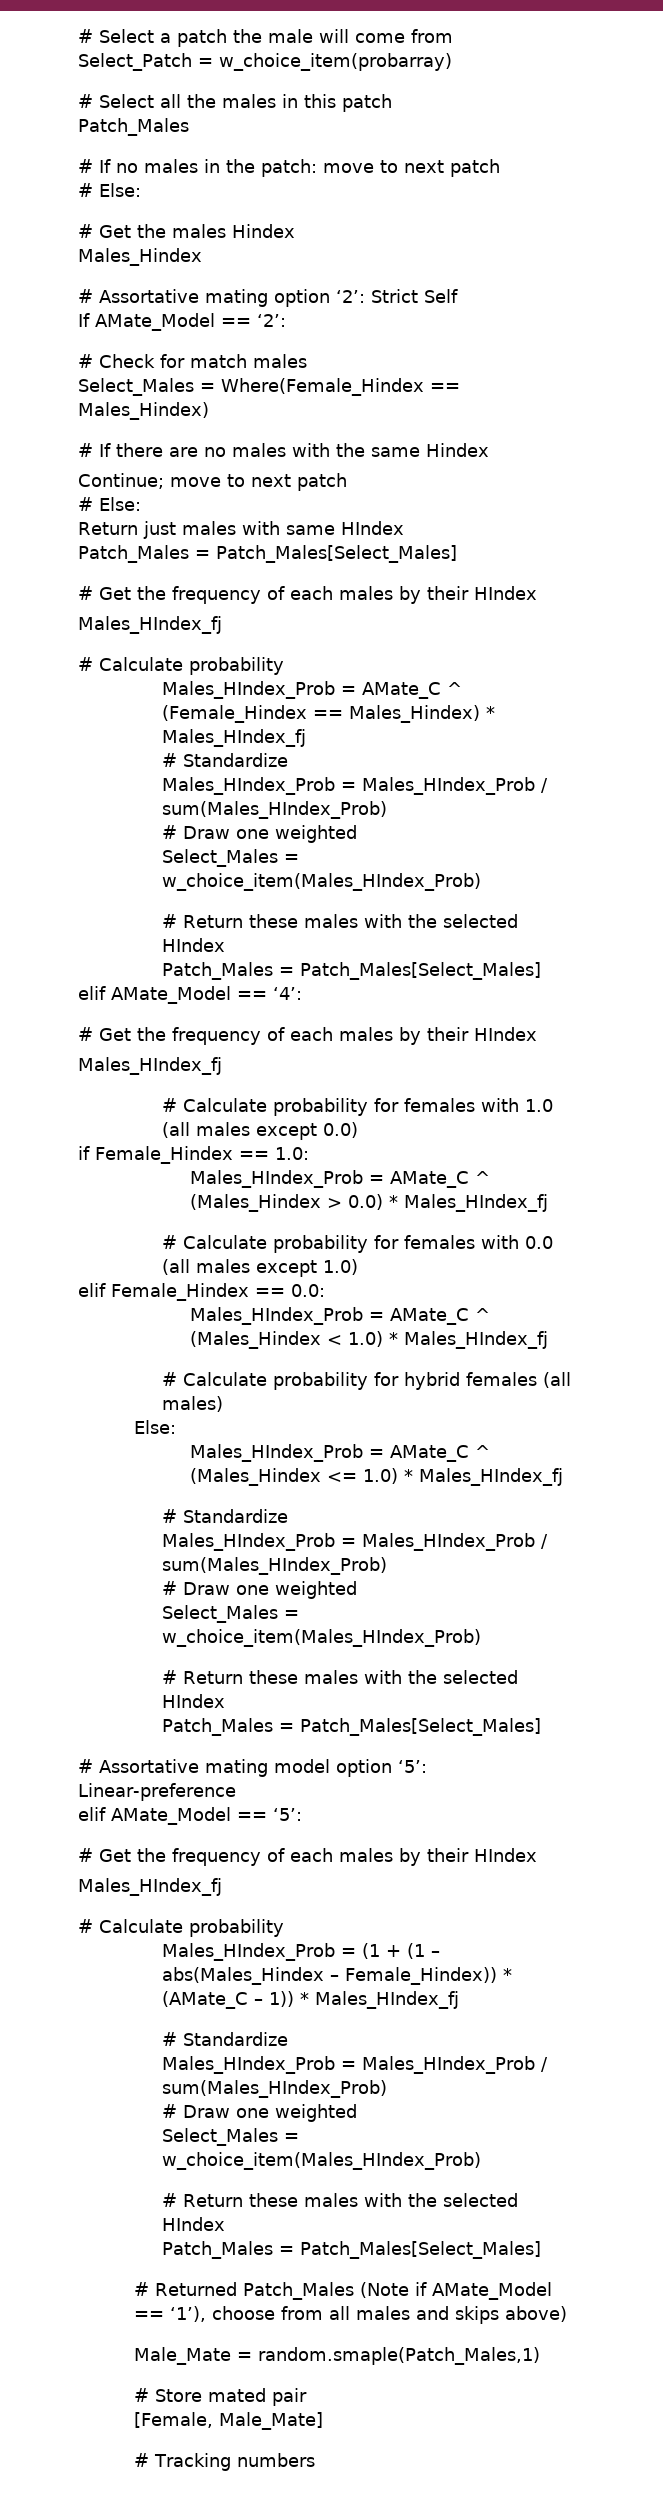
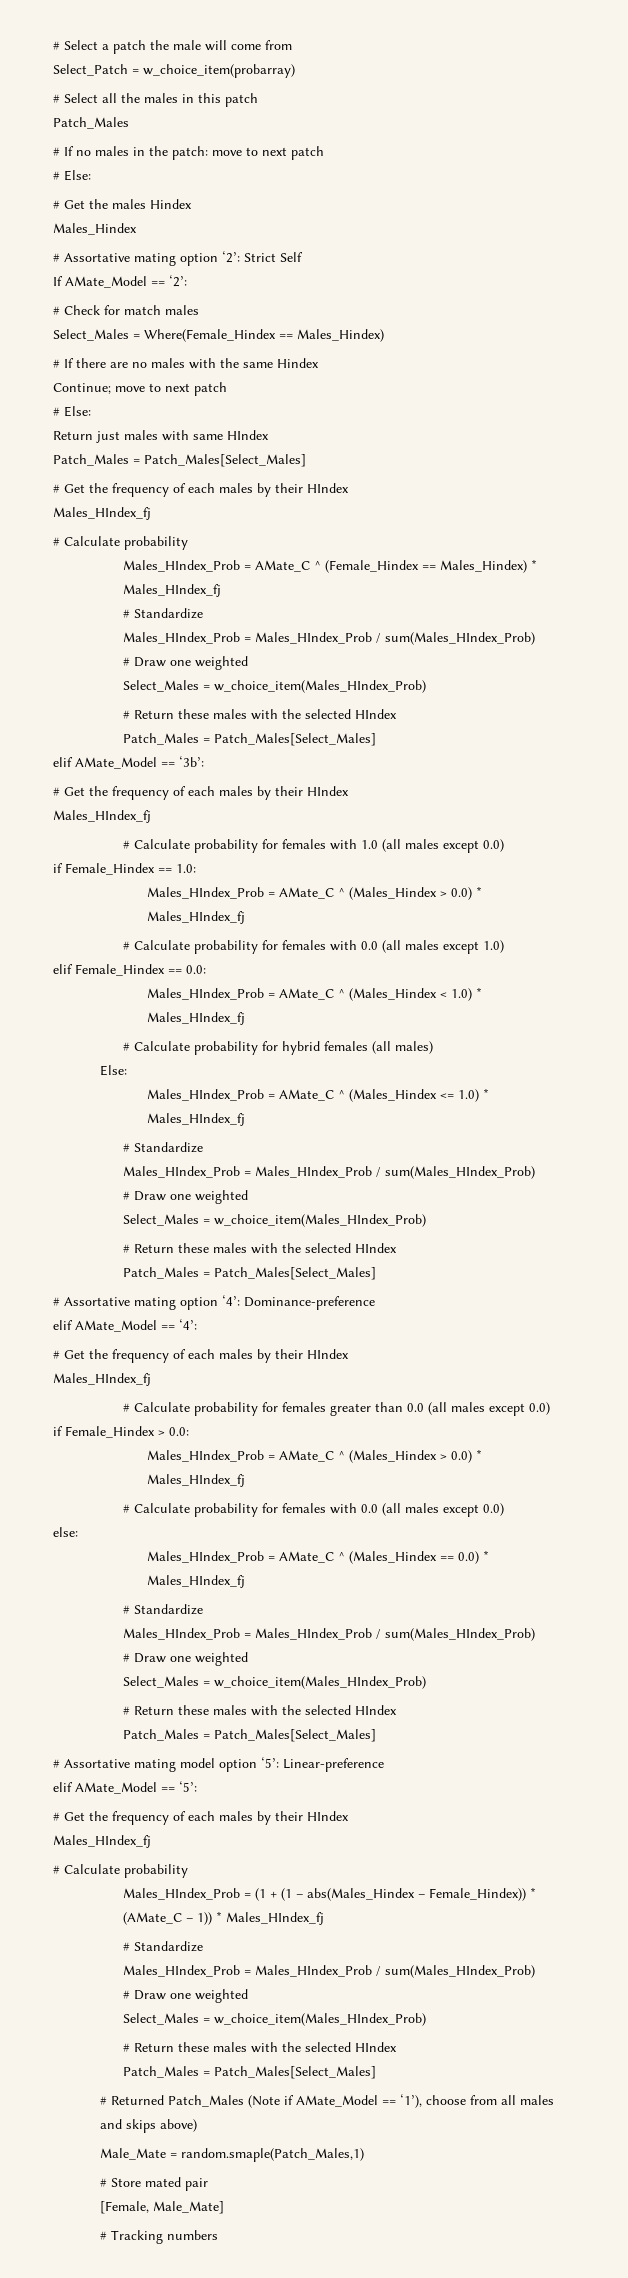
- elif AMate_Model == ‘4’:
+ elif AMate_Model == ‘3b’:
+ # Assortative mating option ‘4’: Dominance-preference
+ elif AMate_Model == ‘4’:
+ # Get the frequency of each males by their HIndex
+ Males_HIndex_fj
+ # Calculate probability for females greater than 0.0 (all males except 0.0)
+ if Female_Hindex > 0.0:
+ Males_HIndex_Prob = AMate_C ^ (Males_Hindex > 0.0) * Males_HIndex_fj
+ # Calculate probability for females with 0.0 (all males except 0.0)
+ else:
+ Males_HIndex_Prob = AMate_C ^ (Males_Hindex == 0.0) * Males_HIndex_fj
+ # Standardize
+ Males_HIndex_Prob = Males_HIndex_Prob / sum(Males_HIndex_Prob)
+ # Draw one weighted
+ Select_Males = w_choice_item(Males_HIndex_Prob)
+ # Return these males with the selected HIndex
+ Patch_Males = Patch_Males[Select_Males]

